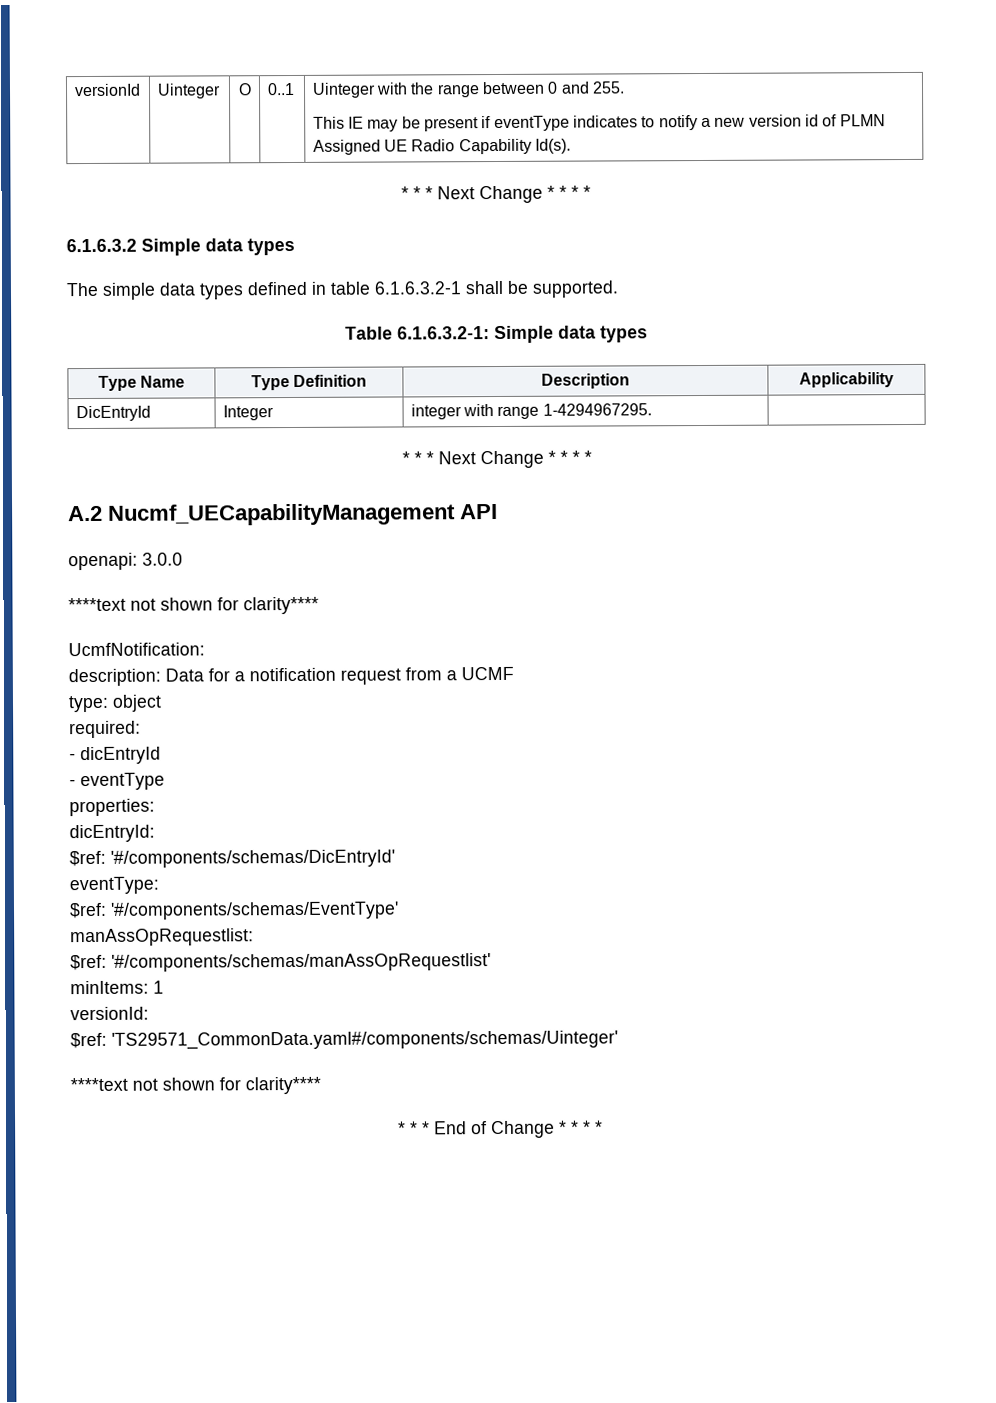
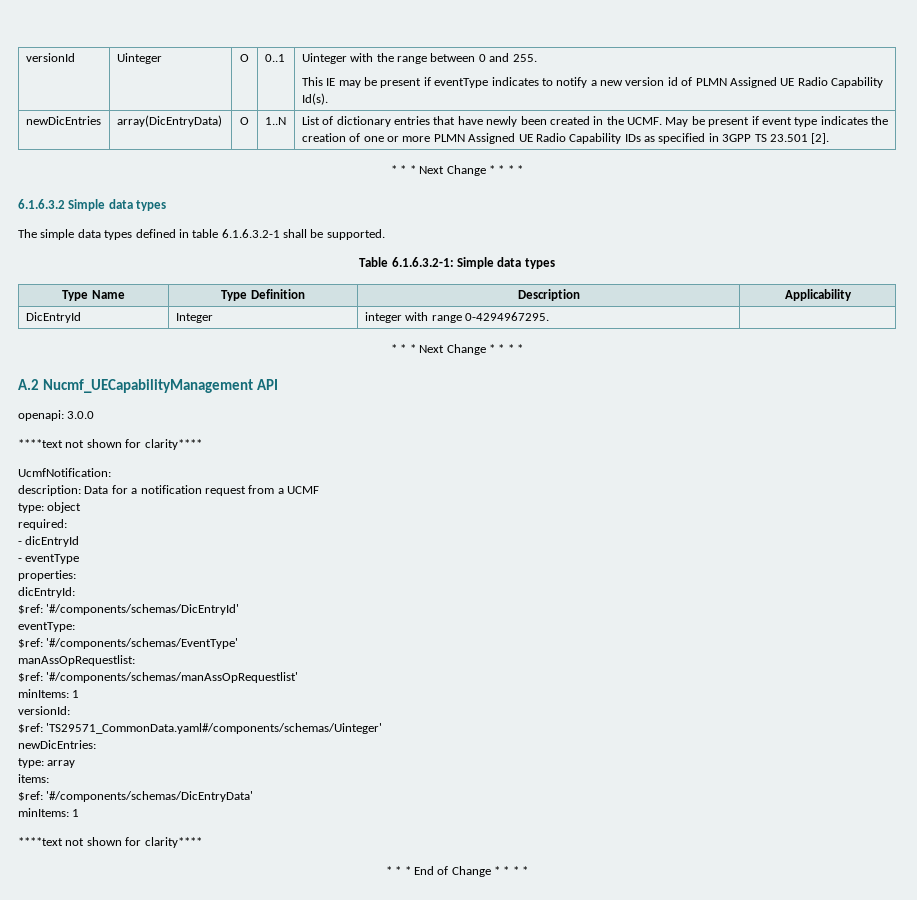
+ newDicEntries | array(DicEntryData) | O | 1..N | List of dictionary entries that have newly been created in the UCMF. May be present if event type indicates the creation of one or more PLMN Assigned UE Radio Capability IDs as specified in 3GPP TS 23.501 [2].
- DicEntryId | Integer | integer with range 1-4294967295. |
+ DicEntryId | Integer | integer with range 0-4294967295. |
+ newDicEntries:
+ type: array
+ items:
+ $ref: '#/components/schemas/DicEntryData'
+ minItems: 1

